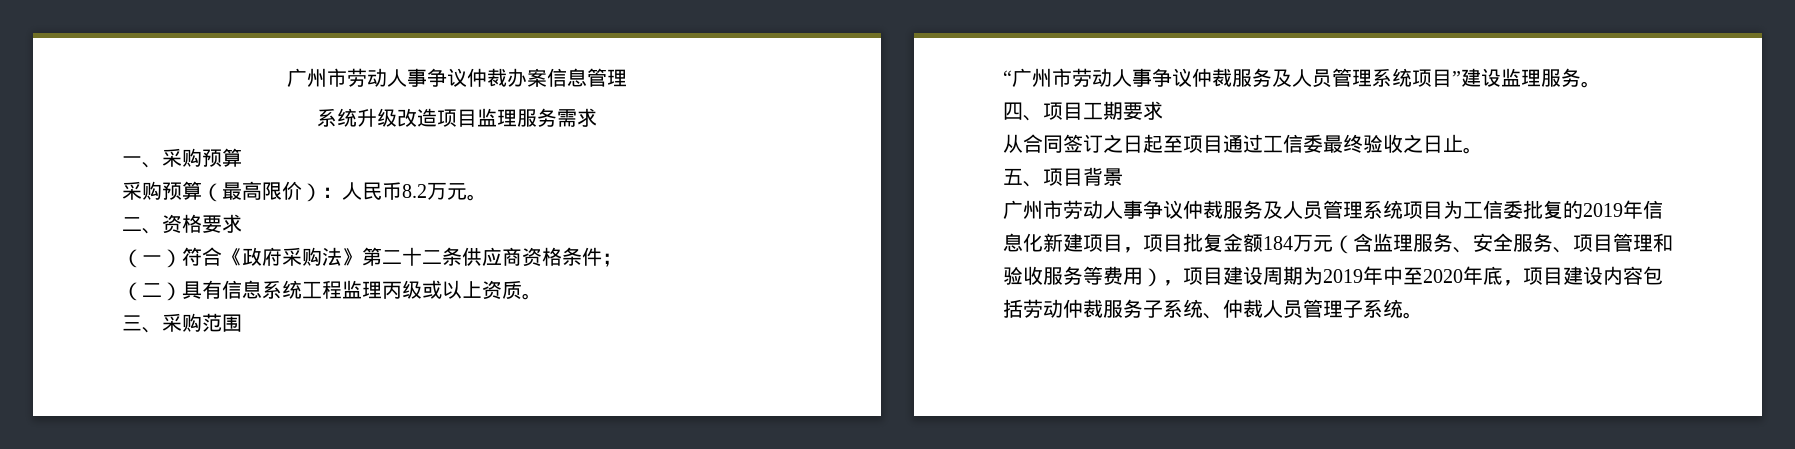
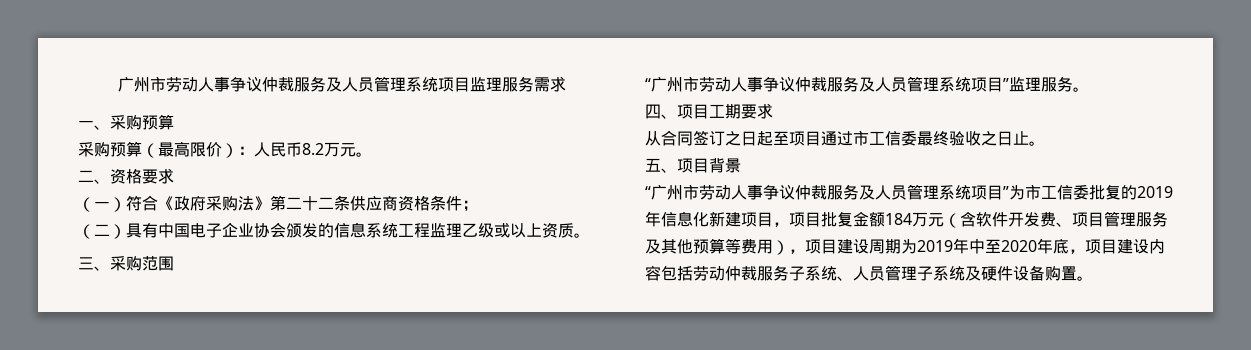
- 广州市劳动人事争议仲裁办案信息管理
- 系统升级改造项目监理服务需求
+ 广州市劳动人事争议仲裁服务及人员管理系统项目监理服务需求
- （二）具有信息系统工程监理丙级或以上资质。
+ （二）具有中国电子企业协会颁发的信息系统工程监理乙级或以上资质。
- “广州市劳动人事争议仲裁服务及人员管理系统项目”建设监理服务。
+ “广州市劳动人事争议仲裁服务及人员管理系统项目”监理服务。
- 从合同签订之日起至项目通过工信委最终验收之日止。
+ 从合同签订之日起至项目通过市工信委最终验收之日止。
- 广州市劳动人事争议仲裁服务及人员管理系统项目为工信委批复的2019年信息化新建项目，项目批复金额184万元（含监理服务、安全服务、项目管理和验收服务等费用），项目建设周期为2019年中至2020年底，项目建设内容包括劳动仲裁服务子系统、仲裁人员管理子系统。
+ “广州市劳动人事争议仲裁服务及人员管理系统项目”为市工信委批复的2019年信息化新建项目，项目批复金额184万元（含软件开发费、项目管理服务及其他预算等费用），项目建设周期为2019年中至2020年底，项目建设内容包括劳动仲裁服务子系统、人员管理子系统及硬件设备购置。

